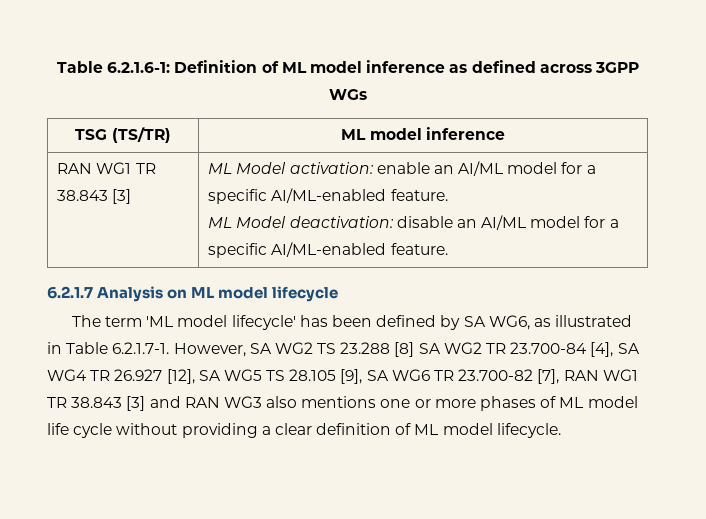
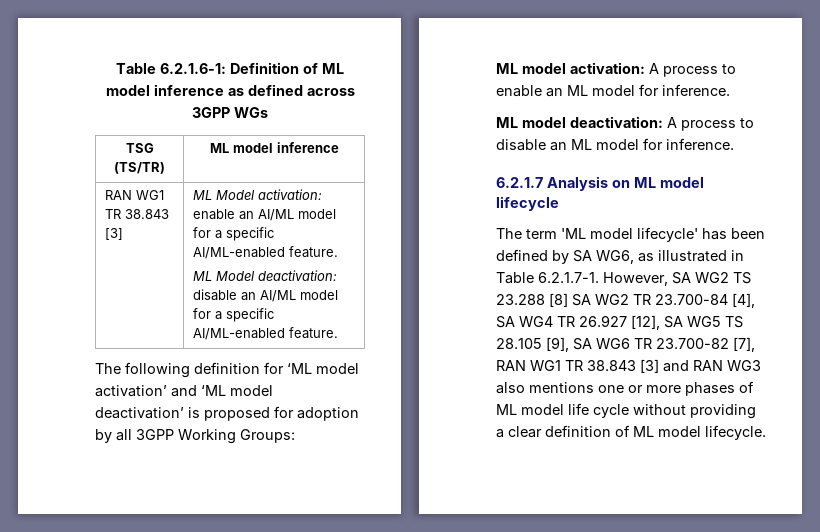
+ The following definition for ‘ML model activation’ and ‘ML model deactivation’ is proposed for adoption by all 3GPP Working Groups:
+ ML model activation: A process to enable an ML model for inference.
+ ML model deactivation: A process to disable an ML model for inference.

